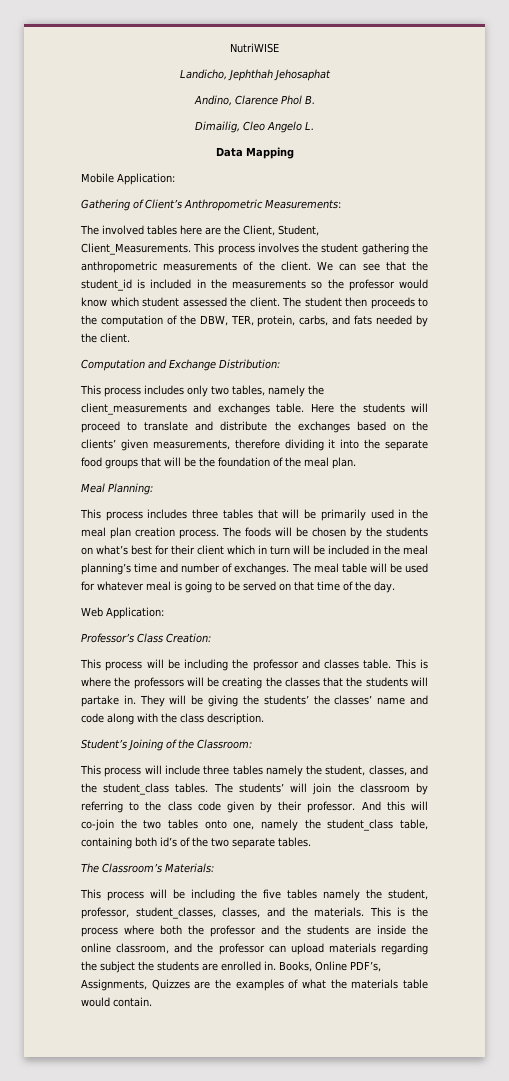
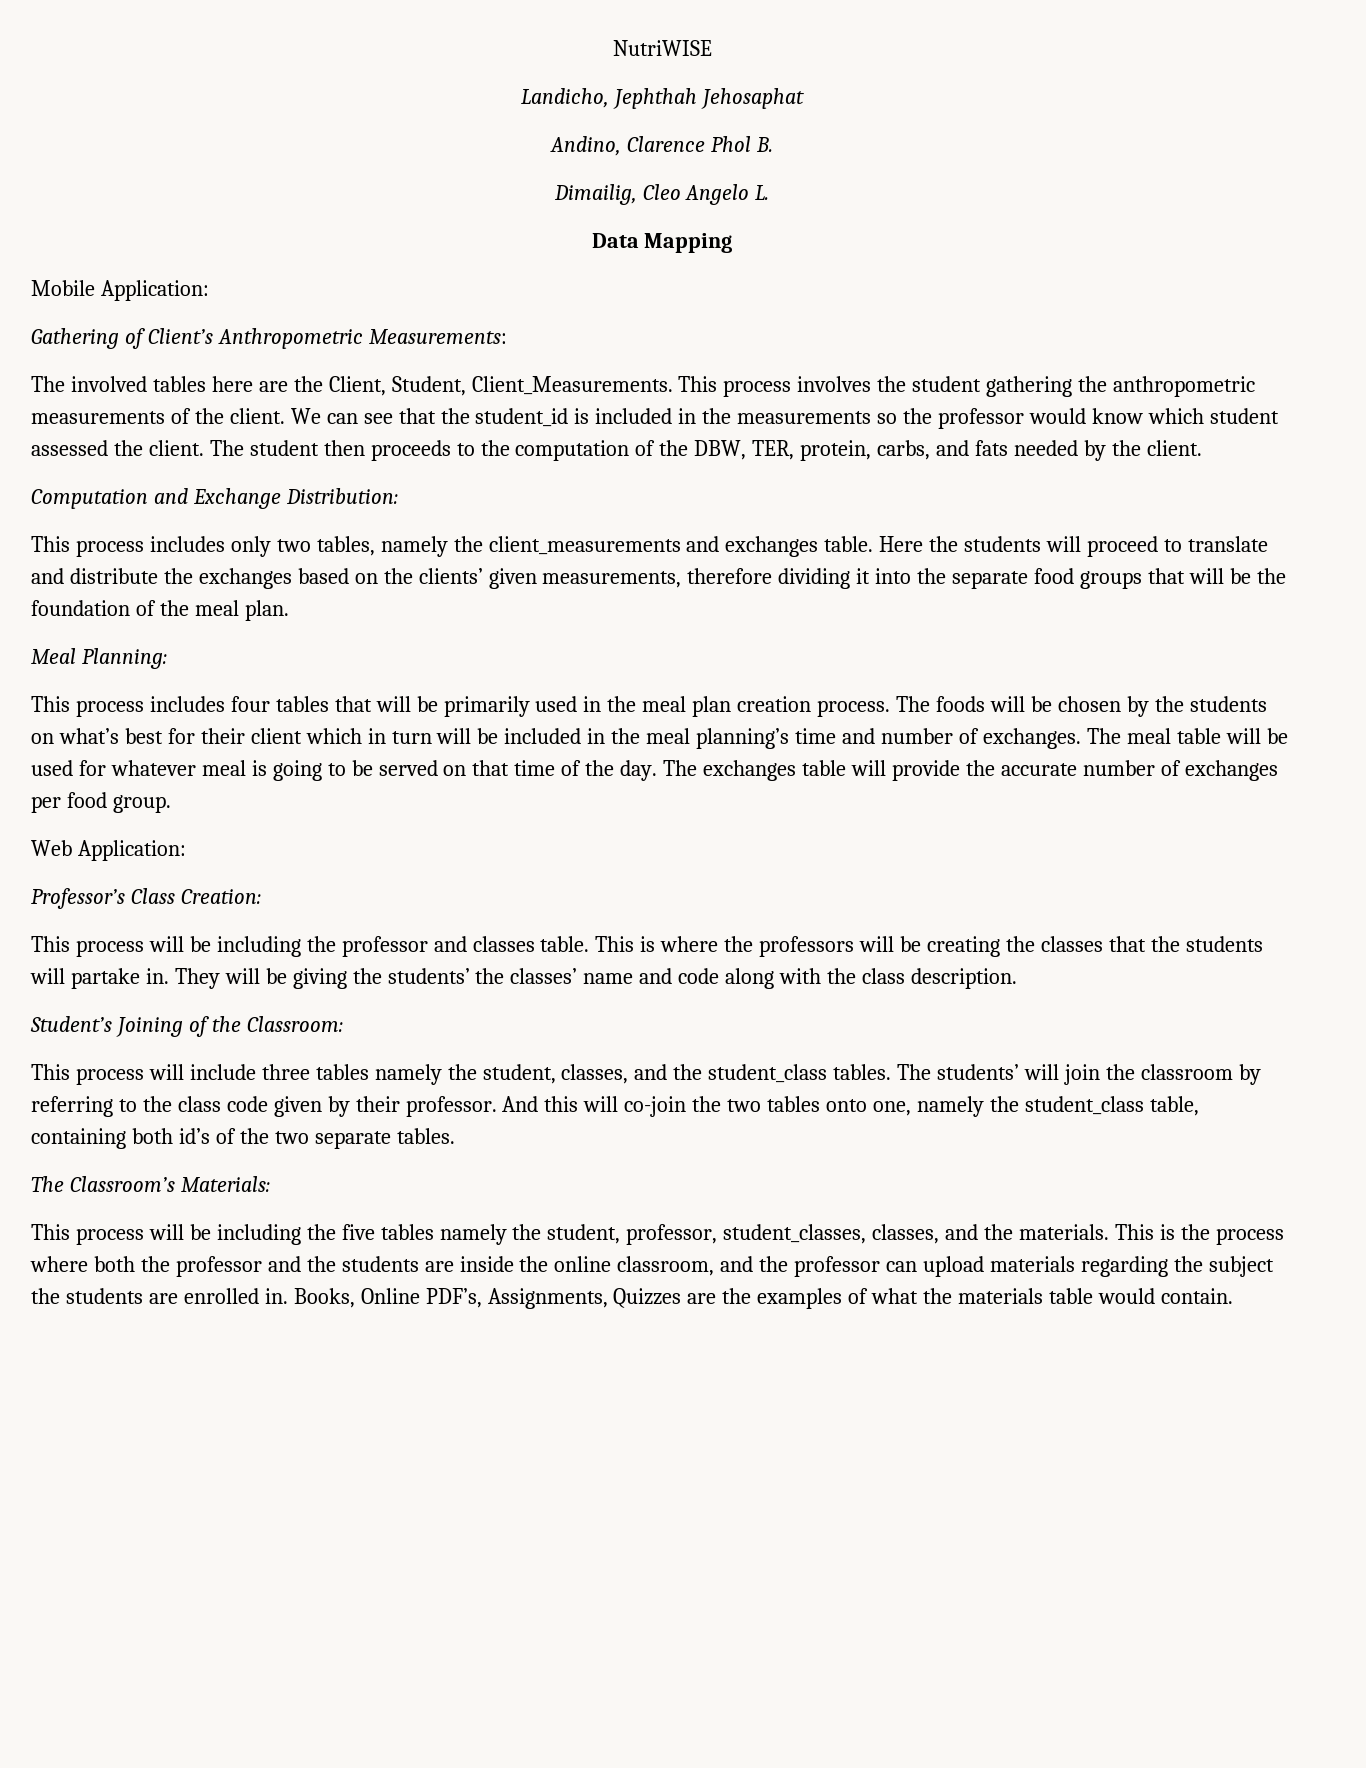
- This process includes three tables that will be primarily used in the meal plan creation process.
+ This process includes four tables that will be primarily used in the meal plan creation process.
+ The exchanges table will provide the accurate number of exchanges per food group.

